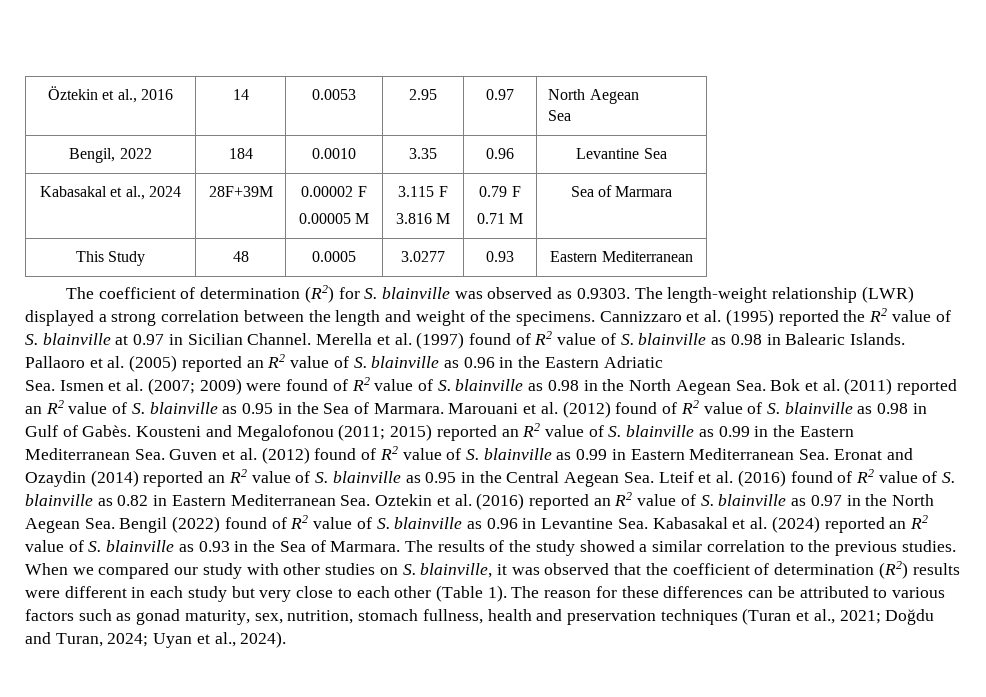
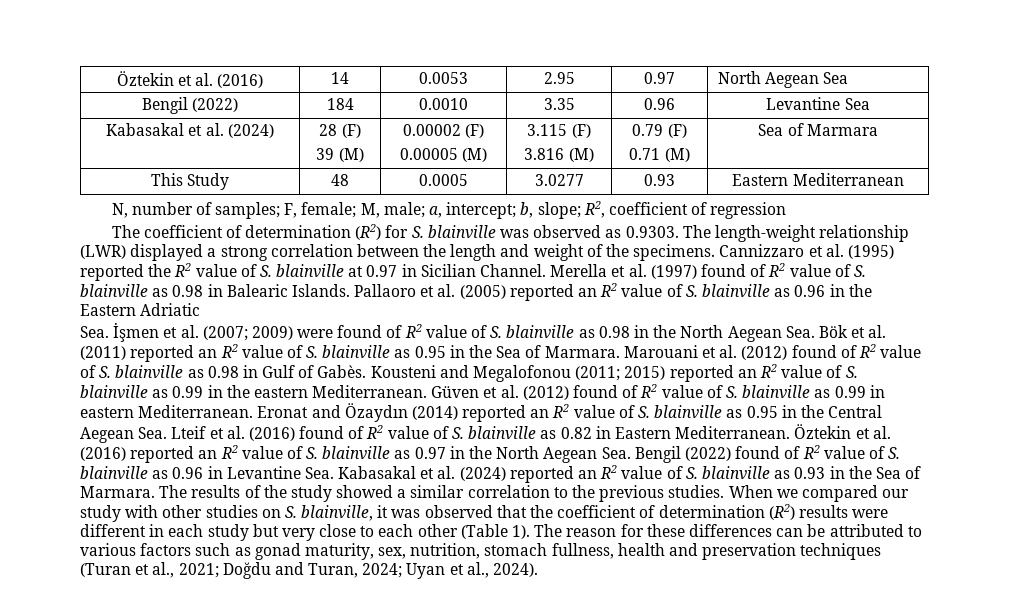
- Öztekin et al., 2016 | 14 | 0.0053 | 2.95 | 0.97 | North Aegean
- Sea
- Bengil, 2022 | 184 | 0.0010 | 3.35 | 0.96 | Levantine Sea
+ Öztekin et al. (2016) | 14 | 0.0053 | 2.95 | 0.97 | North Aegean Sea
+ Bengil (2022) | 184 | 0.0010 | 3.35 | 0.96 | Levantine Sea
- Kabasakal et al., 2024 | 28F+39M | 0.00002 F
- 0.00005 M | 3.115 F
- 3.816 M | 0.79 F
- 0.71 M | Sea of Marmara
+ Kabasakal et al. (2024) | 28 (F)
+ 39 (M) | 0.00002 (F)
+ 0.00005 (M) | 3.115 (F)
+ 3.816 (M) | 0.79 (F)
+ 0.71 (M) | Sea of Marmara
+ N, number of samples; F, female; M, male; a, intercept; b, slope; R2, coefficient of regression
- Sea. Ismen et al. (2007; 2009) were found of R2 value of S. blainville as 0.98 in the North Aegean Sea. Bok et al. (2011) reported an R2 value of S. blainville as 0.95 in the Sea of Marmara.
+ Sea. İşmen et al. (2007; 2009) were found of R2 value of S. blainville as 0.98 in the North Aegean Sea. Bök et al. (2011) reported an R2 value of S. blainville as 0.95 in the Sea of Marmara.
- 2015) reported an R2 value of S. blainville as 0.99 in the Eastern Mediterranean Sea. Guven et al. (2012) found of R2 value of S. blainville as 0.99 in Eastern Mediterranean Sea. Eronat and Ozaydin (2014) reported an R2 value of S. blainville as 0.95 in the Central Aegean Sea. Lteif et al. (2016) found of R2 value of S. blainville as 0.82 in Eastern Mediterranean Sea. Oztekin et al. (2016) reported an R2 value of S. blainville as 0.97 in the North Aegean Sea. Bengil (2022) found of R2 value of S. blainville as 0.96 in Levantine Sea. Kabasakal et al. (2024) reported an R2 value of S. blainville as 0.93 in the Sea of Marmara.
+ 2015) reported an R2 value of S. blainville as 0.99 in the eastern Mediterranean. Güven et al. (2012) found of R2 value of S. blainville as 0.99 in eastern Mediterranean. Eronat and Özaydın (2014) reported an R2 value of S. blainville as 0.95 in the Central Aegean Sea. Lteif et al. (2016) found of R2 value of S. blainville as 0.82 in Eastern Mediterranean. Öztekin et al. (2016) reported an R2 value of S. blainville as 0.97 in the North Aegean Sea. Bengil (2022) found of R2 value of S. blainville as 0.96 in Levantine Sea. Kabasakal et al. (2024) reported an R2 value of S. blainville as 0.93 in the Sea of Marmara.

